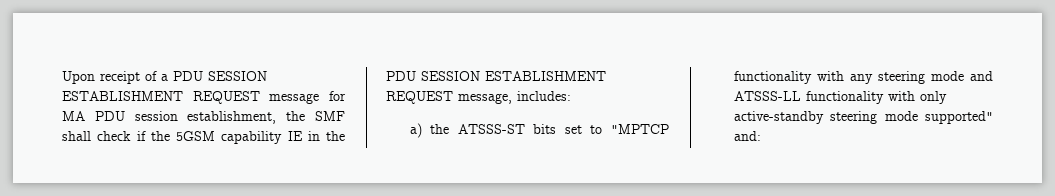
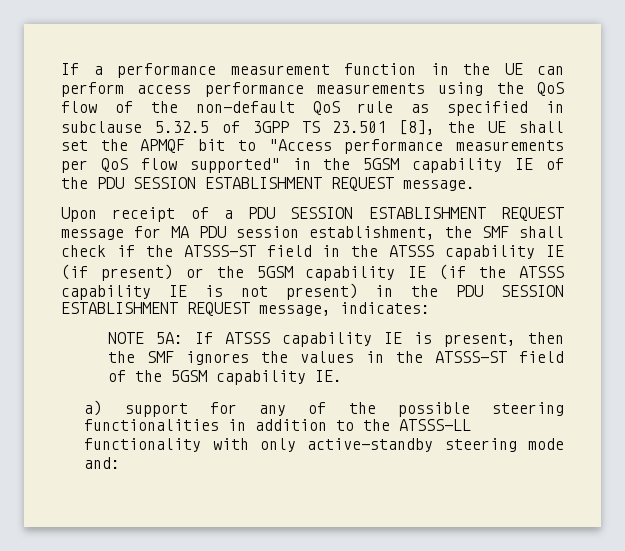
+ If a performance measurement function in the UE can perform access performance measurements using the QoS flow of the non-default QoS rule as specified in subclause 5.32.5 of 3GPP TS 23.501 [8], the UE shall set the APMQF bit to "Access performance measurements per QoS flow supported" in the 5GSM capability IE of the PDU SESSION ESTABLISHMENT REQUEST message.
- Upon receipt of a PDU SESSION ESTABLISHMENT REQUEST message for MA PDU session establishment, the SMF shall check if the 5GSM capability IE in the PDU SESSION ESTABLISHMENT REQUEST message, includes:
- a) the ATSSS-ST bits set to "MPTCP functionality with any steering mode and ATSSS-LL functionality with only active-standby steering mode supported" and:
+ Upon receipt of a PDU SESSION ESTABLISHMENT REQUEST message for MA PDU session establishment, the SMF shall check if the ATSSS-ST field in the ATSSS capability IE (if present) or the 5GSM capability IE (if the ATSSS capability IE is not present) in the PDU SESSION ESTABLISHMENT REQUEST message, indicates:
+ NOTE 5A: If ATSSS capability IE is present, then the SMF ignores the values in the ATSSS-ST field of the 5GSM capability IE.
+ a) support for any of the possible steering functionalities in addition to the ATSSS-LL functionality with only active-standby steering mode and:

